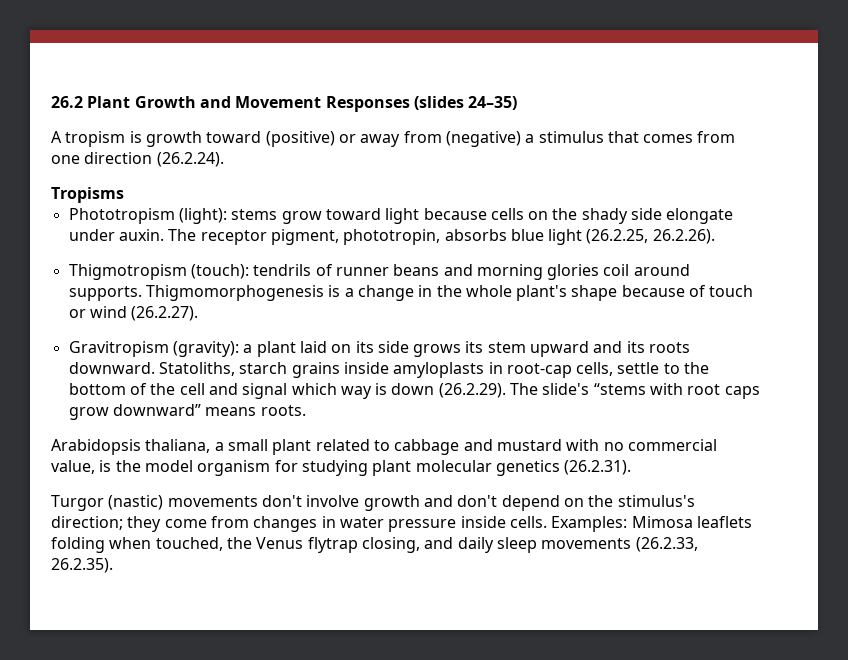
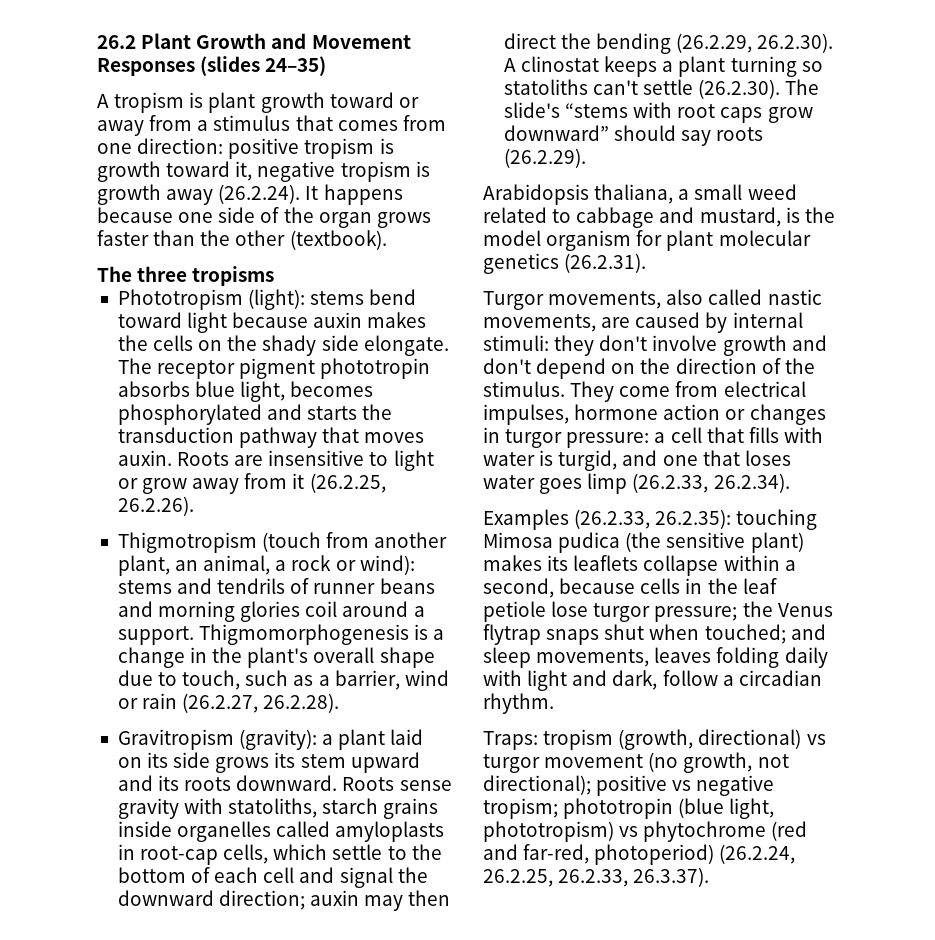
- A tropism is growth toward (positive) or away from (negative) a stimulus that comes from one direction (26.2.24).
- Tropisms
+ A tropism is plant growth toward or away from a stimulus that comes from one direction: positive tropism is growth toward it, negative tropism is growth away (26.2.24). It happens because one side of the organ grows faster than the other (textbook).
+ The three tropisms
- Phototropism (light): stems grow toward light because cells on the shady side elongate under auxin. The receptor pigment, phototropin, absorbs blue light (26.2.25, 26.2.26).
- Thigmotropism (touch): tendrils of runner beans and morning glories coil around supports.
+ Phototropism (light): stems bend toward light because auxin makes the cells on the shady side elongate. The receptor pigment phototropin absorbs blue light, becomes phosphorylated and starts the transduction pathway that moves auxin. Roots are insensitive to light or grow away from it (26.2.25, 26.2.26).
+ Thigmotropism (touch from another plant, an animal, a rock or wind): stems and tendrils of runner beans and morning glories coil around a support.
- Thigmomorphogenesis is a change in the whole plant's shape because of touch or wind (26.2.27).
+ Thigmomorphogenesis is a change in the plant's overall shape due to touch, such as a barrier, wind or rain (26.2.27, 26.2.28).
- Statoliths, starch grains inside amyloplasts in root-cap cells, settle to the bottom of the cell and signal which way is down (26.2.29). The slide's “stems with root caps grow downward” means roots.
+ Roots sense gravity with statoliths, starch grains inside organelles called amyloplasts in root-cap cells, which settle to the bottom of each cell and signal the downward direction; auxin may then direct the bending (26.2.29, 26.2.30). A clinostat keeps a plant turning so statoliths can't settle (26.2.30). The slide's “stems with root caps grow downward” should say roots (26.2.29).
- Arabidopsis thaliana, a small plant related to cabbage and mustard with no commercial value, is the model organism for studying plant molecular genetics (26.2.31).
+ Arabidopsis thaliana, a small weed related to cabbage and mustard, is the model organism for plant molecular genetics (26.2.31).
- Turgor (nastic) movements don't involve growth and don't depend on the stimulus's direction; they come from changes in water pressure inside cells. Examples: Mimosa leaflets folding when touched, the Venus flytrap closing, and daily sleep movements (26.2.33, 26.2.35).
+ Turgor movements, also called nastic movements, are caused by internal stimuli: they don't involve growth and don't depend on the direction of the stimulus. They come from electrical impulses, hormone action or changes in turgor pressure: a cell that fills with water is turgid, and one that loses water goes limp (26.2.33, 26.2.34).
+ Examples (26.2.33, 26.2.35): touching Mimosa pudica (the sensitive plant) makes its leaflets collapse within a second, because cells in the leaf petiole lose turgor pressure; the Venus flytrap snaps shut when touched; and sleep movements, leaves folding daily with light and dark, follow a circadian rhythm.
+ Traps: tropism (growth, directional) vs turgor movement (no growth, not directional); positive vs negative tropism; phototropin (blue light, phototropism) vs phytochrome (red and far-red, photoperiod) (26.2.24, 26.2.25, 26.2.33, 26.3.37).

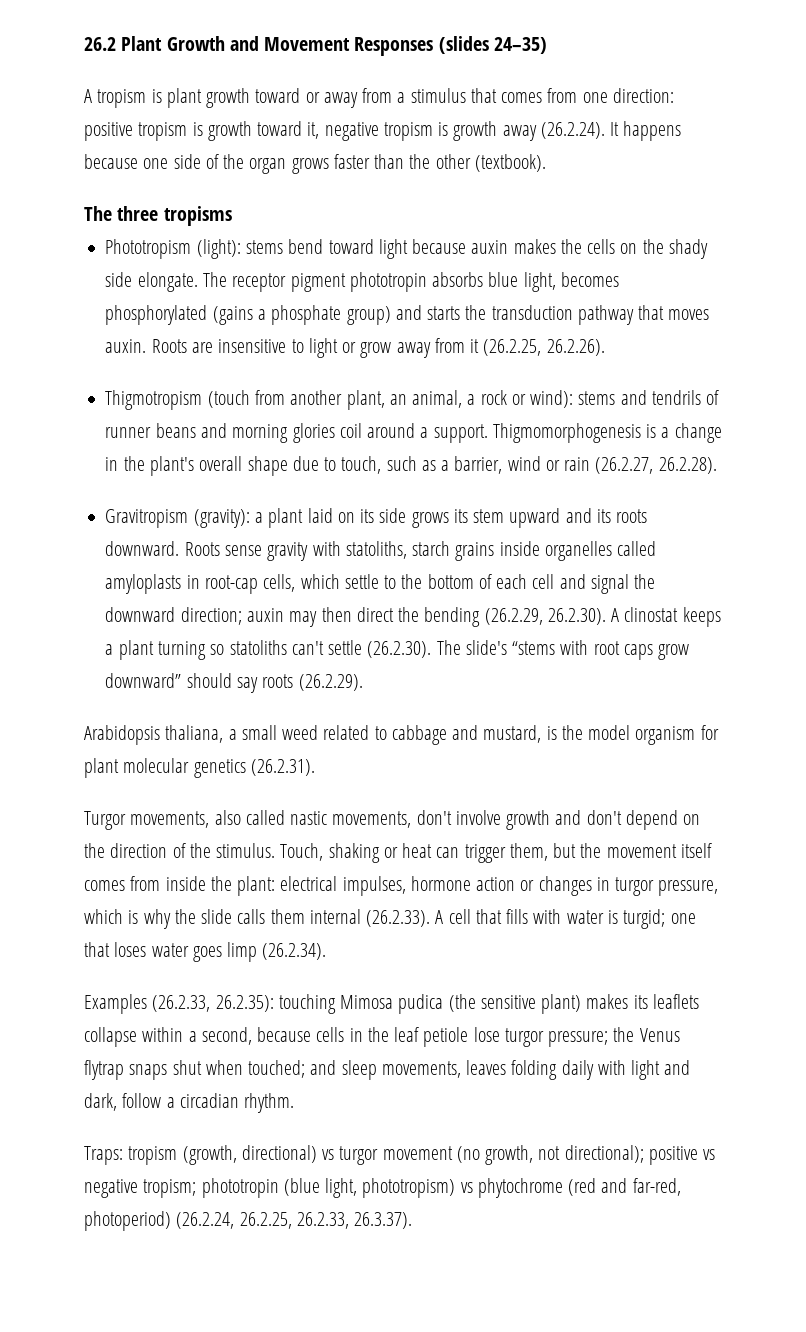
- The receptor pigment phototropin absorbs blue light, becomes phosphorylated and starts the transduction pathway that moves auxin.
+ The receptor pigment phototropin absorbs blue light, becomes phosphorylated (gains a phosphate group) and starts the transduction pathway that moves auxin.
- Turgor movements, also called nastic movements, are caused by internal stimuli: they don't involve growth and don't depend on the direction of the stimulus.
+ Turgor movements, also called nastic movements, don't involve growth and don't depend on the direction of the stimulus.
- They come from electrical impulses, hormone action or changes in turgor pressure: a cell that fills with water is turgid, and one that loses water goes limp (26.2.33, 26.2.34).
+ Touch, shaking or heat can trigger them, but the movement itself comes from inside the plant: electrical impulses, hormone action or changes in turgor pressure, which is why the slide calls them internal (26.2.33). A cell that fills with water is turgid; one that loses water goes limp (26.2.34).

